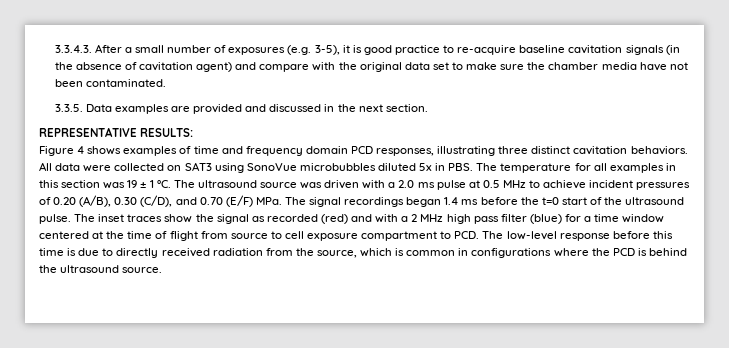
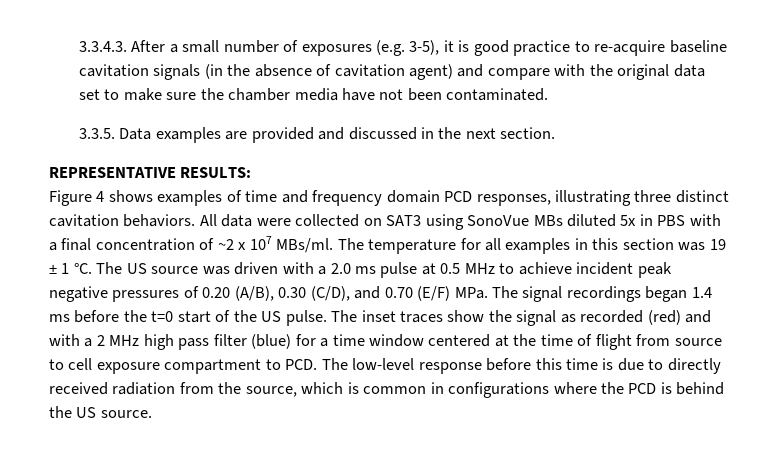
- All data were collected on SAT3 using SonoVue microbubbles diluted 5x in PBS. The temperature for all examples in this section was 19 ± 1 °C.
+ All data were collected on SAT3 using SonoVue MBs diluted 5x in PBS with a final concentration of ~2 x 107 MBs/ml. The temperature for all examples in this section was 19 ± 1 °C.
- The ultrasound source was driven with a 2.0 ms pulse at 0.5 MHz to achieve incident pressures of 0.20 (A/B), 0.30 (C/D), and 0.70 (E/F) MPa. The signal recordings began 1.4 ms before the t=0 start of the ultrasound pulse.
+ The US source was driven with a 2.0 ms pulse at 0.5 MHz to achieve incident peak negative pressures of 0.20 (A/B), 0.30 (C/D), and 0.70 (E/F) MPa. The signal recordings began 1.4 ms before the t=0 start of the US pulse.
- The inset traces show the signal as recorded (red) and with a 2 MHz high pass filter (blue) for a time window centered at the time of flight from source to cell exposure compartment to PCD. The low-level response before this time is due to directly received radiation from the source, which is common in configurations where the PCD is behind the ultrasound source.
+ The inset traces show the signal as recorded (red) and with a 2 MHz high pass filter (blue) for a time window centered at the time of flight from source to cell exposure compartment to PCD. The low-level response before this time is due to directly received radiation from the source, which is common in configurations where the PCD is behind the US source.

